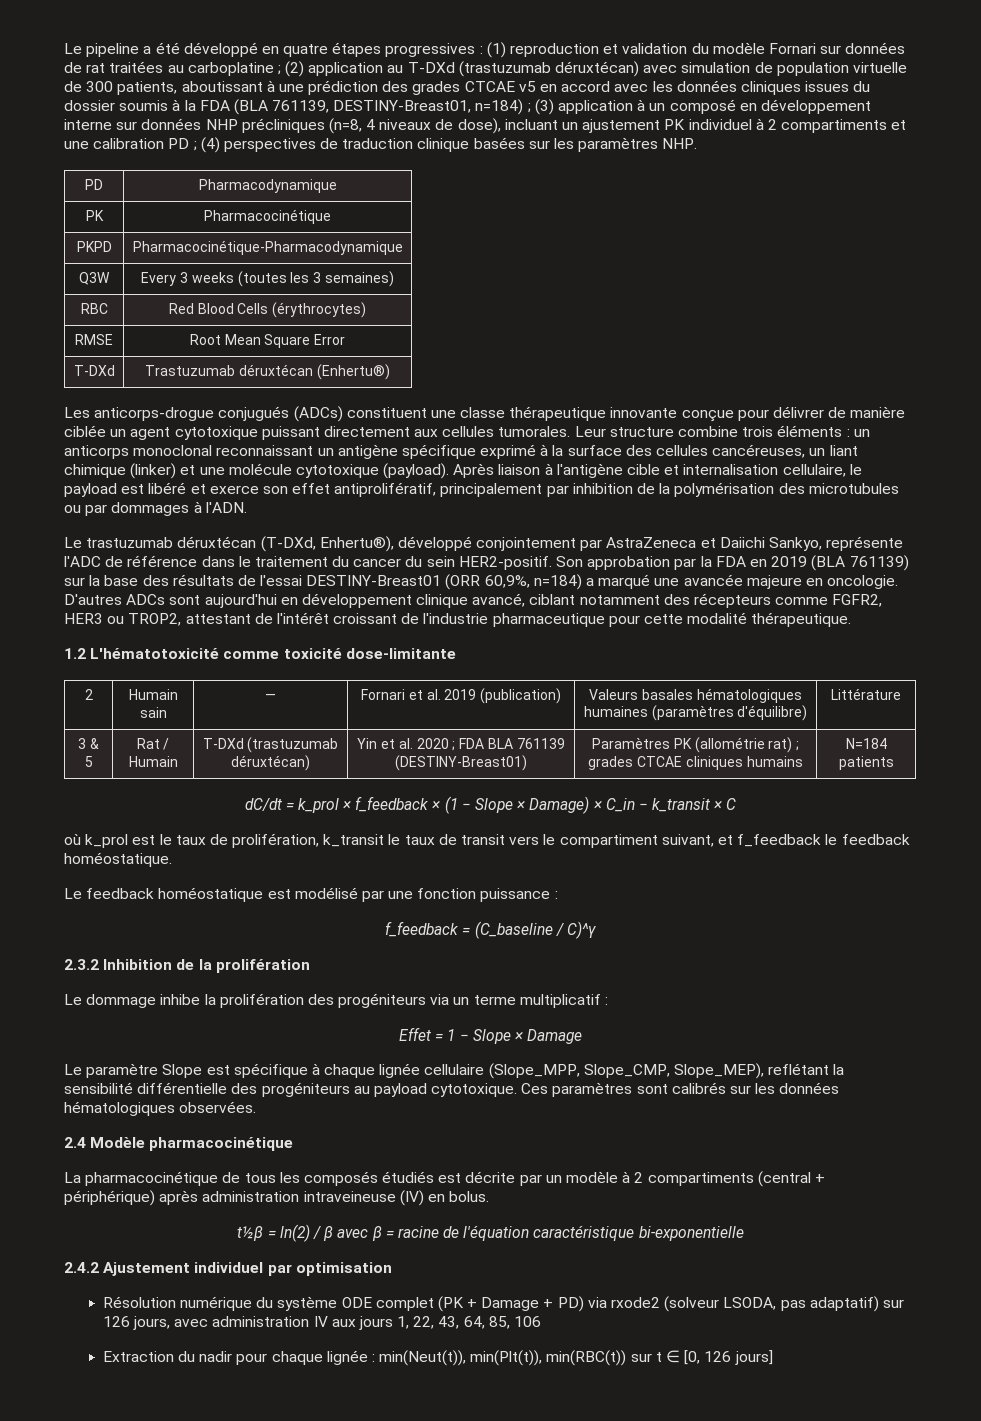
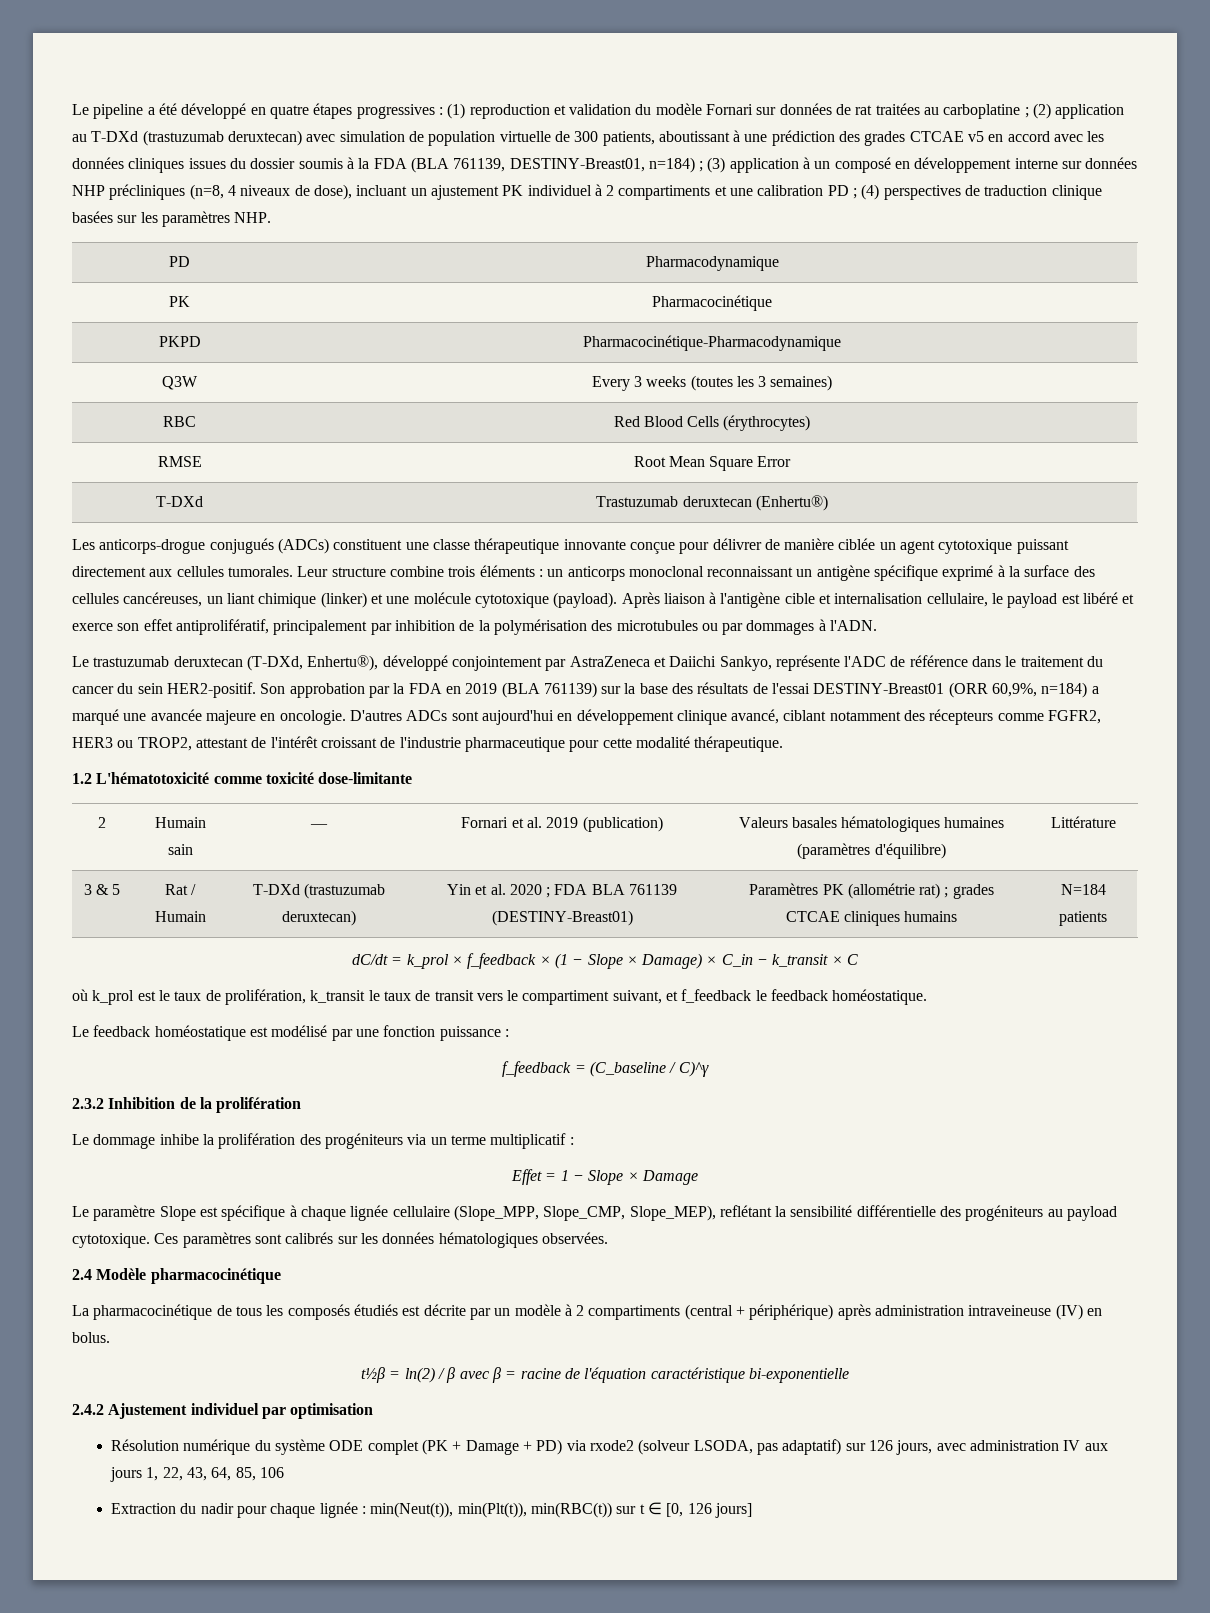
- (2) application au T-DXd (trastuzumab déruxtécan) avec simulation de population virtuelle de 300 patients, aboutissant à une prédiction des grades CTCAE v5 en accord avec les données cliniques issues du dossier soumis à la FDA (BLA 761139, DESTINY-Breast01, n=184) ;
+ (2) application au T-DXd (trastuzumab deruxtecan) avec simulation de population virtuelle de 300 patients, aboutissant à une prédiction des grades CTCAE v5 en accord avec les données cliniques issues du dossier soumis à la FDA (BLA 761139, DESTINY-Breast01, n=184) ;
- T-DXd | Trastuzumab déruxtécan (Enhertu®)
+ T-DXd | Trastuzumab deruxtecan (Enhertu®)
- Le trastuzumab déruxtécan (T-DXd, Enhertu®), développé conjointement par AstraZeneca et Daiichi Sankyo, représente l'ADC de référence dans le traitement du cancer du sein HER2-positif.
+ Le trastuzumab deruxtecan (T-DXd, Enhertu®), développé conjointement par AstraZeneca et Daiichi Sankyo, représente l'ADC de référence dans le traitement du cancer du sein HER2-positif.
- 3 & 5 | Rat / Humain | T-DXd (trastuzumab déruxtécan) | Yin et al. 2020 ; FDA BLA 761139 (DESTINY-Breast01) | Paramètres PK (allométrie rat) ; grades CTCAE cliniques humains | N=184 patients
+ 3 & 5 | Rat / Humain | T-DXd (trastuzumab deruxtecan) | Yin et al. 2020 ; FDA BLA 761139 (DESTINY-Breast01) | Paramètres PK (allométrie rat) ; grades CTCAE cliniques humains | N=184 patients

